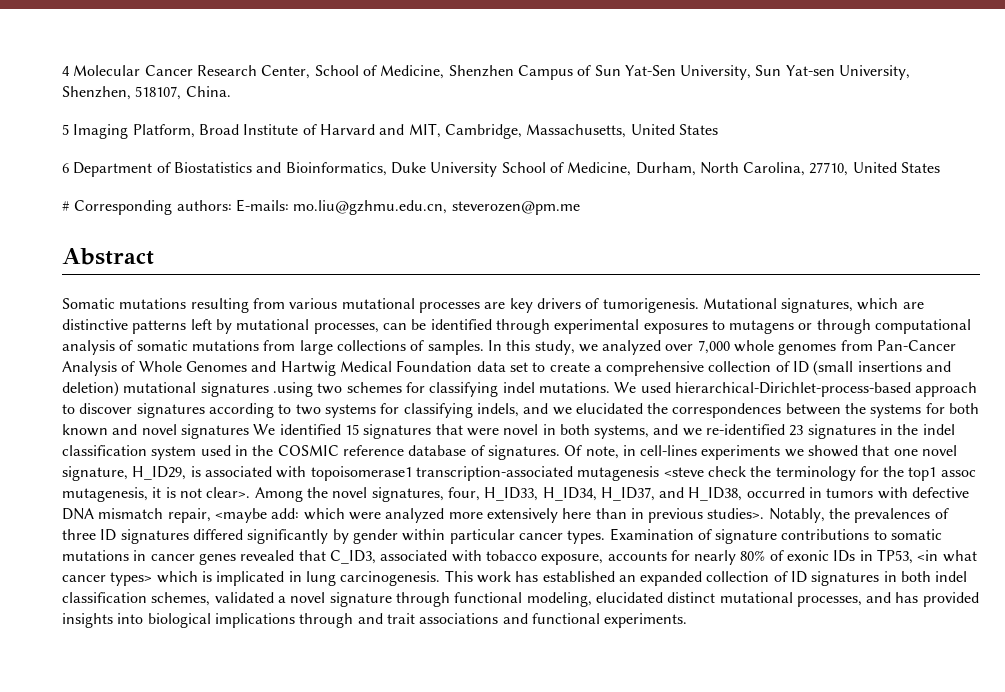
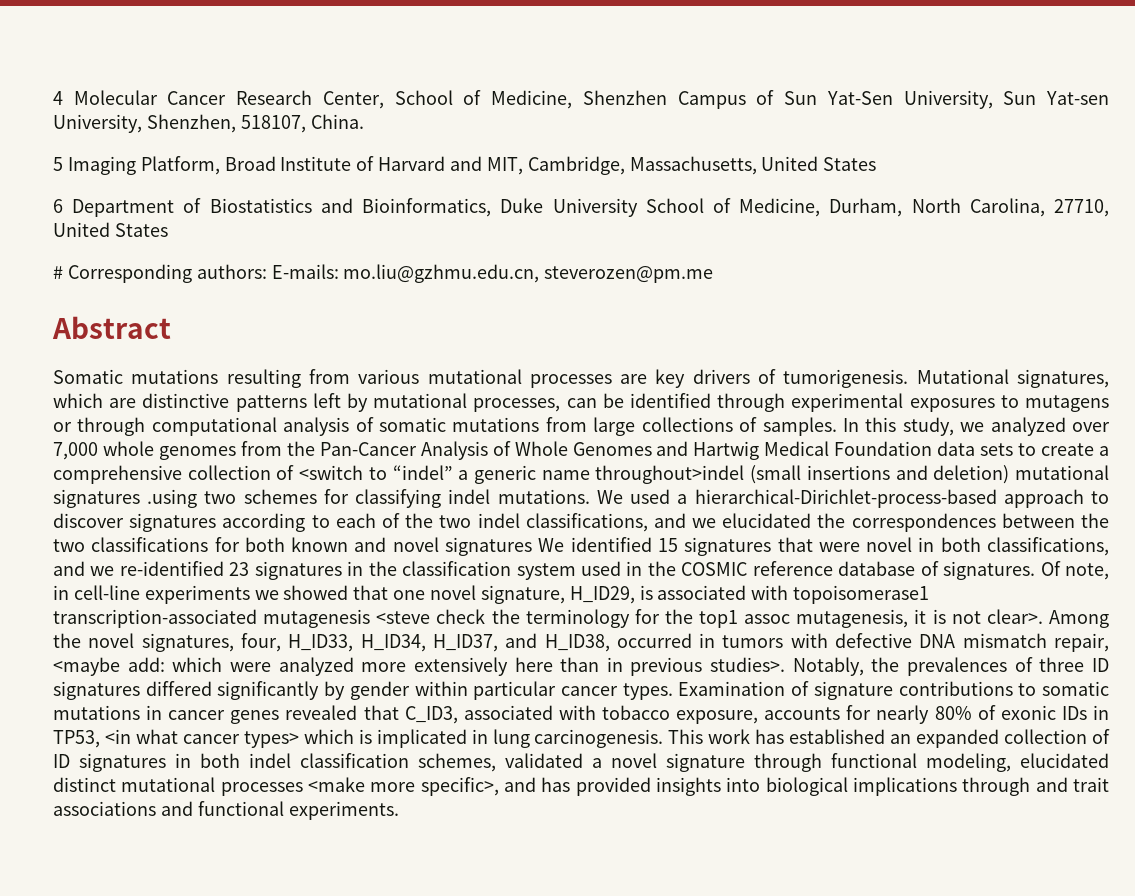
- In this study, we analyzed over 7,000 whole genomes from Pan-Cancer Analysis of Whole Genomes and Hartwig Medical Foundation data set to create a comprehensive collection of ID (small insertions and deletion) mutational signatures .using two schemes for classifying indel mutations.
+ In this study, we analyzed over 7,000 whole genomes from the Pan-Cancer Analysis of Whole Genomes and Hartwig Medical Foundation data sets to create a comprehensive collection of <switch to “indel” a generic name throughout>indel (small insertions and deletion) mutational signatures .using two schemes for classifying indel mutations.
- We used hierarchical-Dirichlet-process-based approach to discover signatures according to two systems for classifying indels, and we elucidated the correspondences between the systems for both known and novel signatures We identified 15 signatures that were novel in both systems, and we re-identified 23 signatures in the indel classification system used in the COSMIC reference database of signatures.
+ We used a hierarchical-Dirichlet-process-based approach to discover signatures according to each of the two indel classifications, and we elucidated the correspondences between the two classifications for both known and novel signatures We identified 15 signatures that were novel in both classifications, and we re-identified 23 signatures in the classification system used in the COSMIC reference database of signatures.
- Of note, in cell-lines experiments we showed that one novel signature, H_ID29, is associated with topoisomerase1 transcription-associated mutagenesis <steve check the terminology for the top1 assoc mutagenesis, it is not clear>.
+ Of note, in cell-line experiments we showed that one novel signature, H_ID29, is associated with topoisomerase1 transcription-associated mutagenesis <steve check the terminology for the top1 assoc mutagenesis, it is not clear>.
- This work has established an expanded collection of ID signatures in both indel classification schemes, validated a novel signature through functional modeling, elucidated distinct mutational processes, and has provided insights into biological implications through and trait associations and functional experiments.
+ This work has established an expanded collection of ID signatures in both indel classification schemes, validated a novel signature through functional modeling, elucidated distinct mutational processes <make more specific>, and has provided insights into biological implications through and trait associations and functional experiments.

